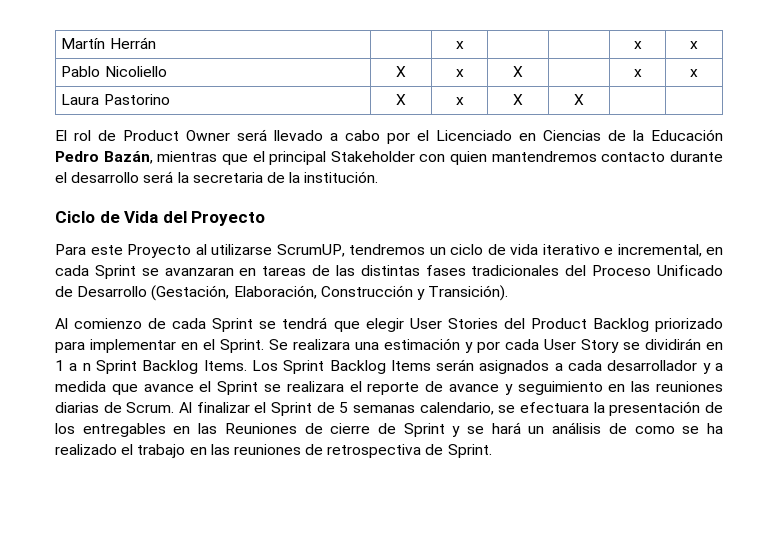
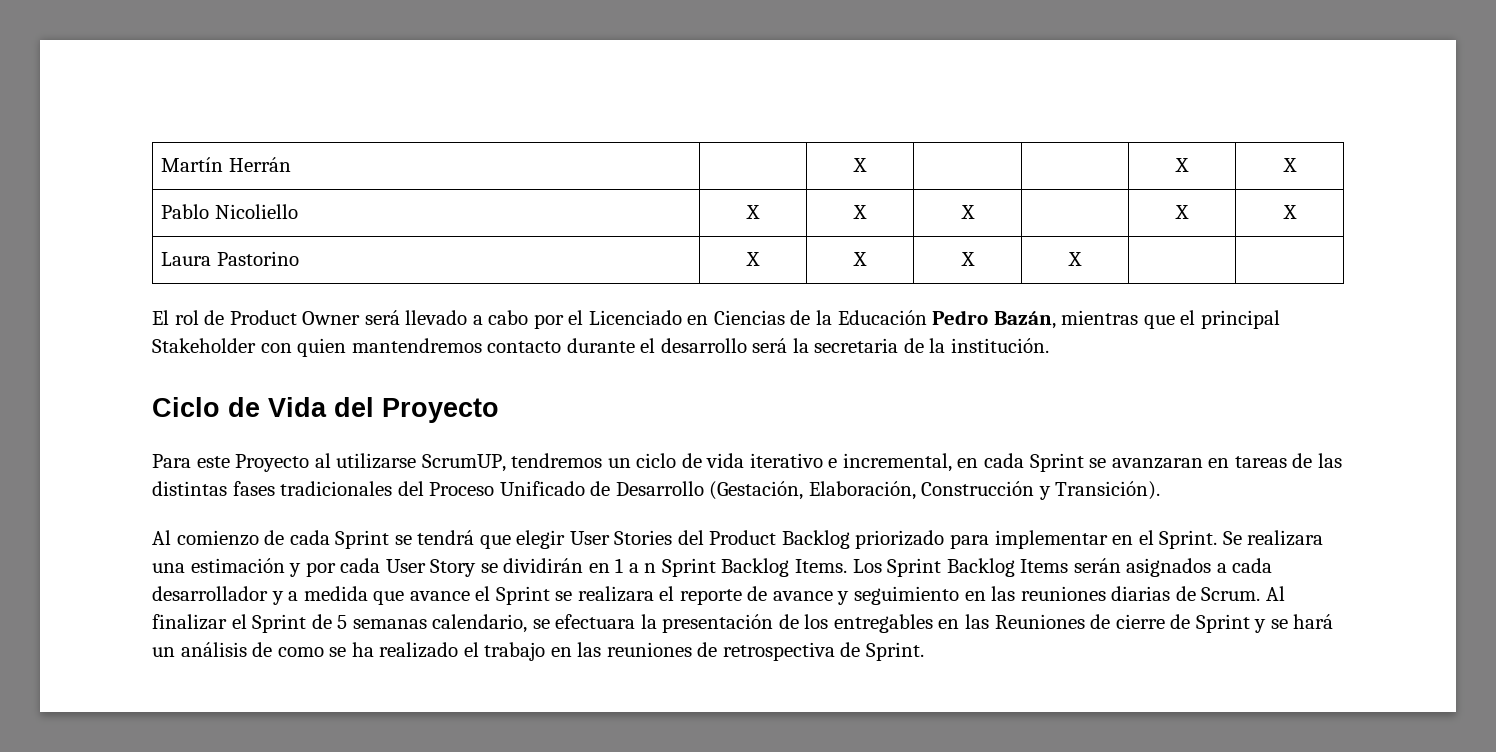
- Martín Herrán | | x | | | x | x
+ Martín Herrán | | X | | | X | X
- Pablo Nicoliello | X | x | X | | x | x
+ Pablo Nicoliello | X | X | X | | X | X
- Laura Pastorino | X | x | X | X | |
+ Laura Pastorino | X | X | X | X | |

